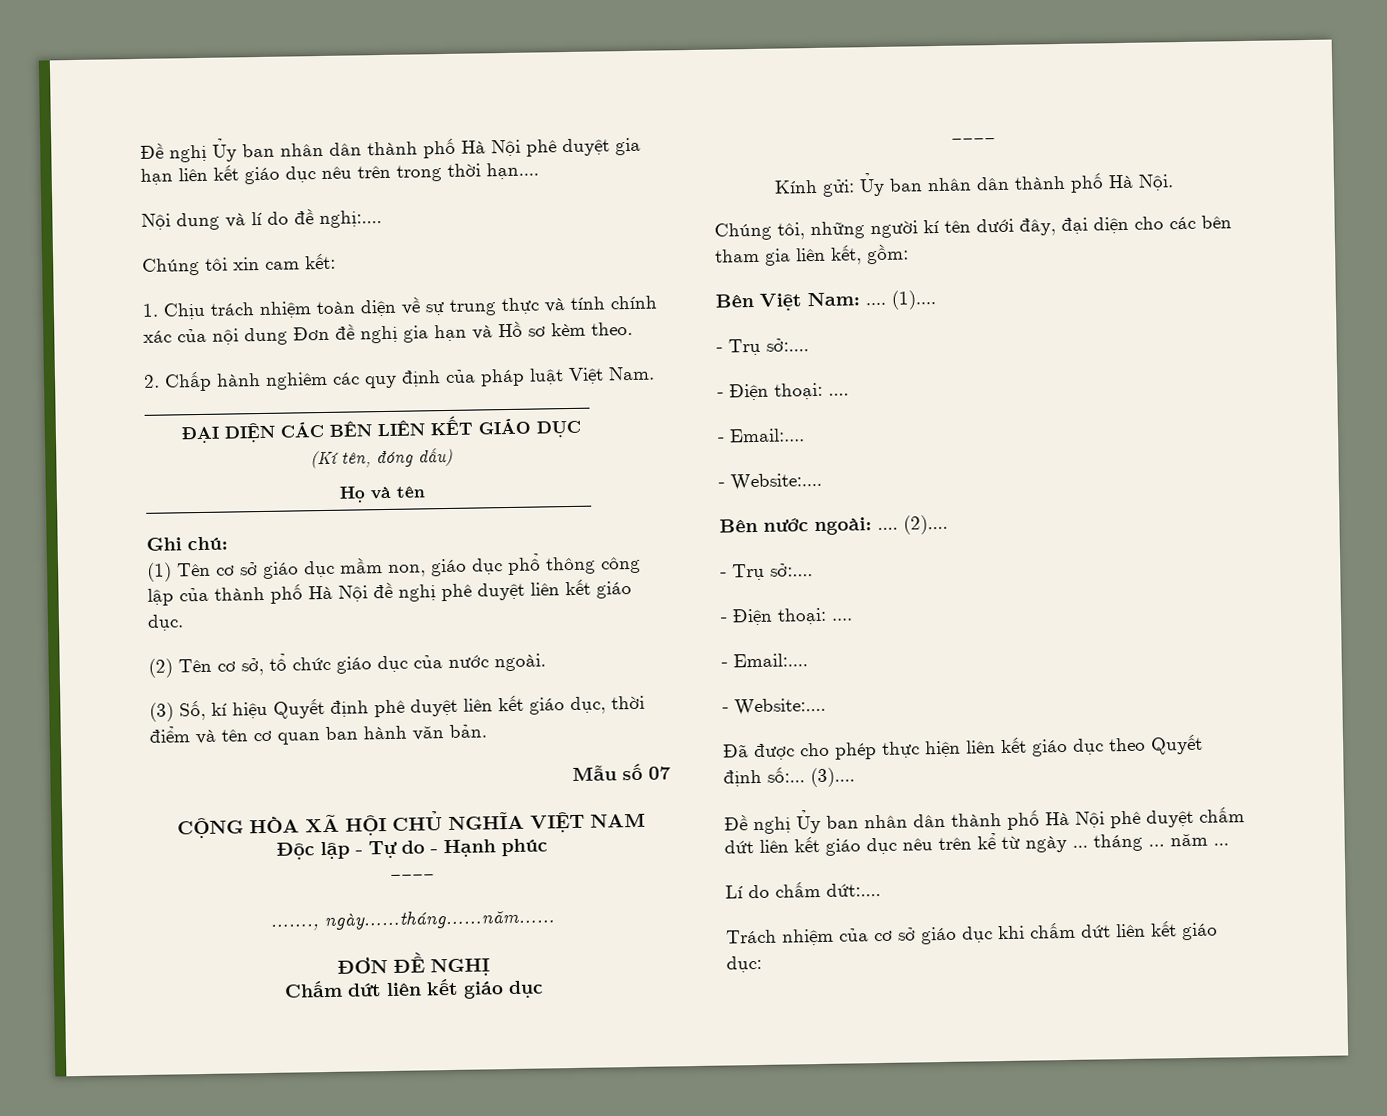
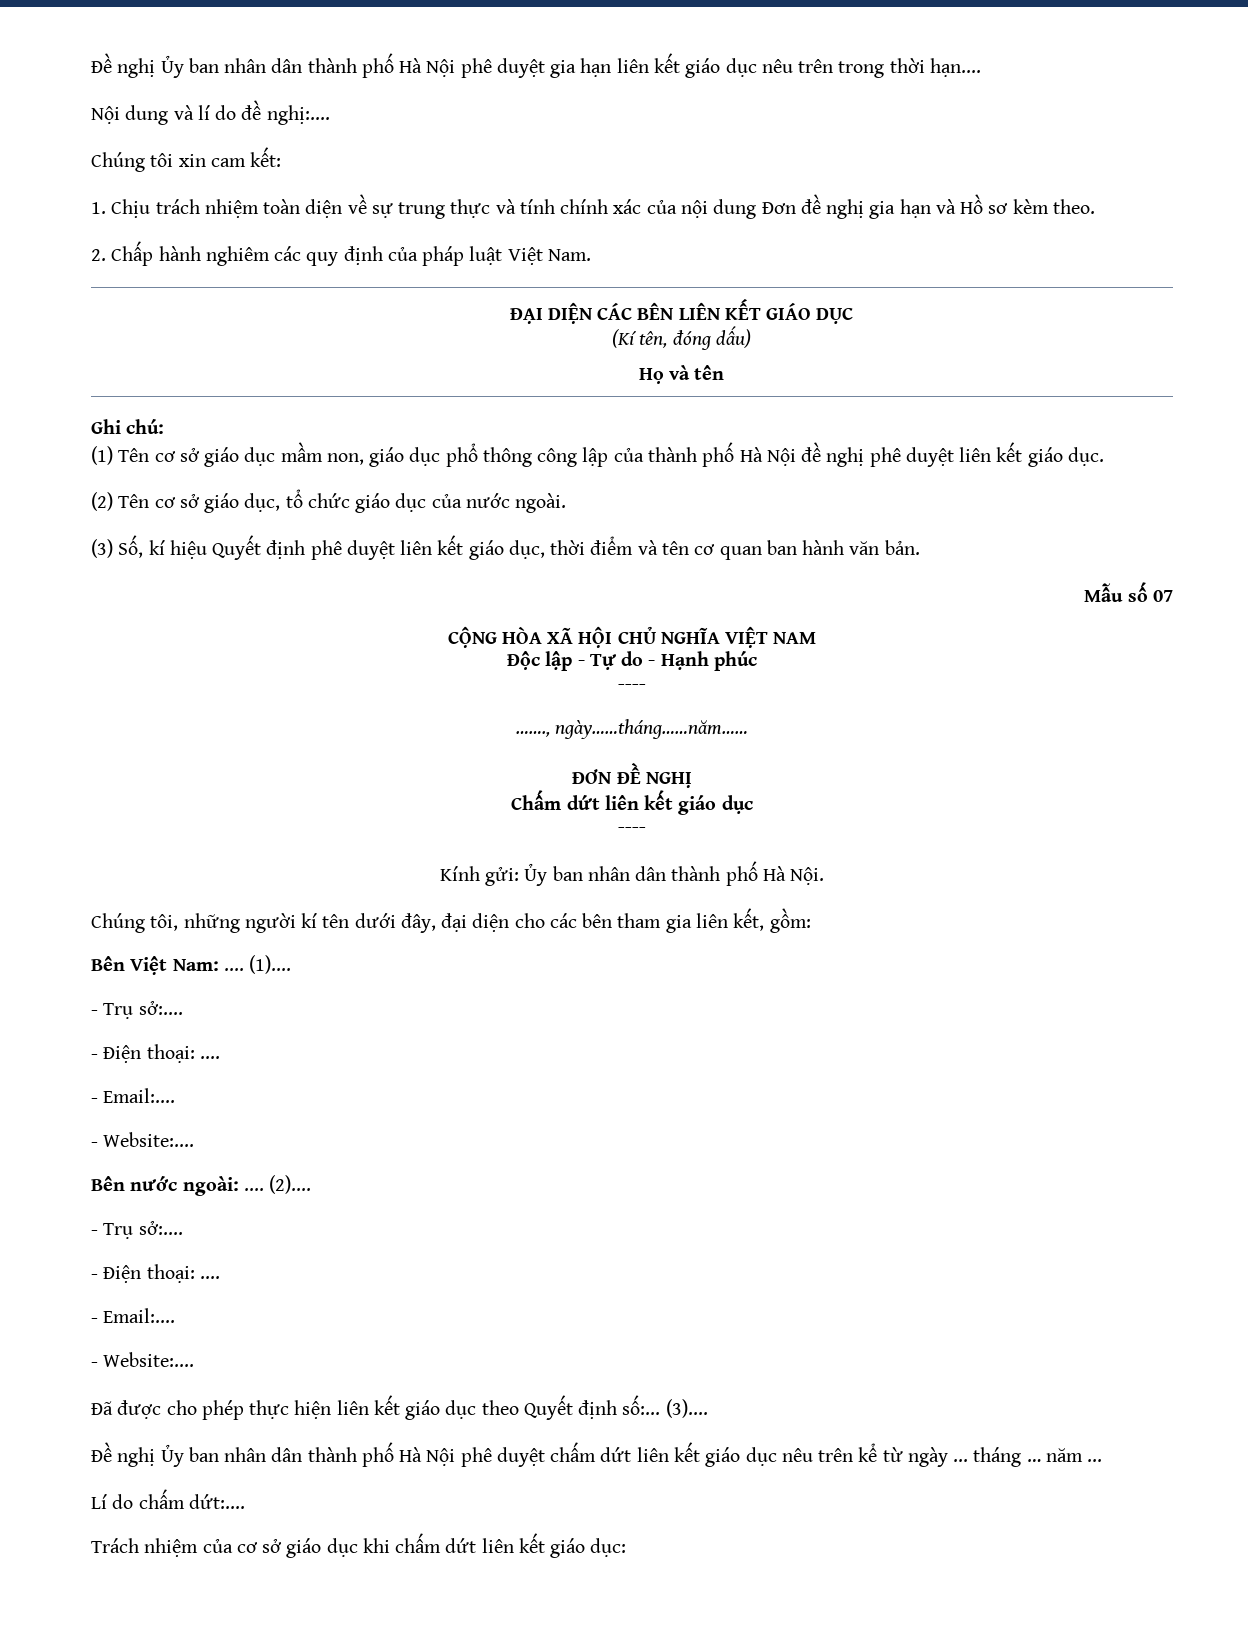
- (2) Tên cơ sở, tổ chức giáo dục của nước ngoài.
+ (2) Tên cơ sở giáo dục, tổ chức giáo dục của nước ngoài.

